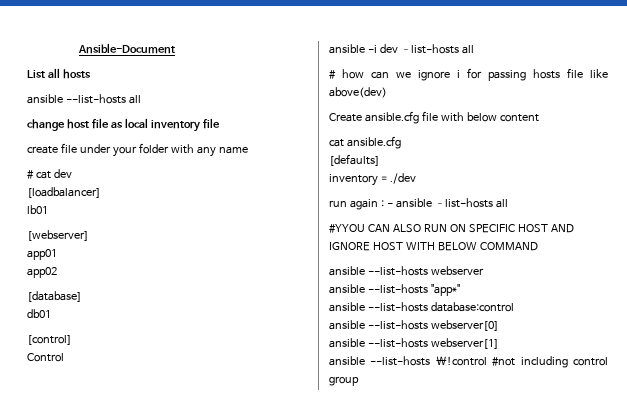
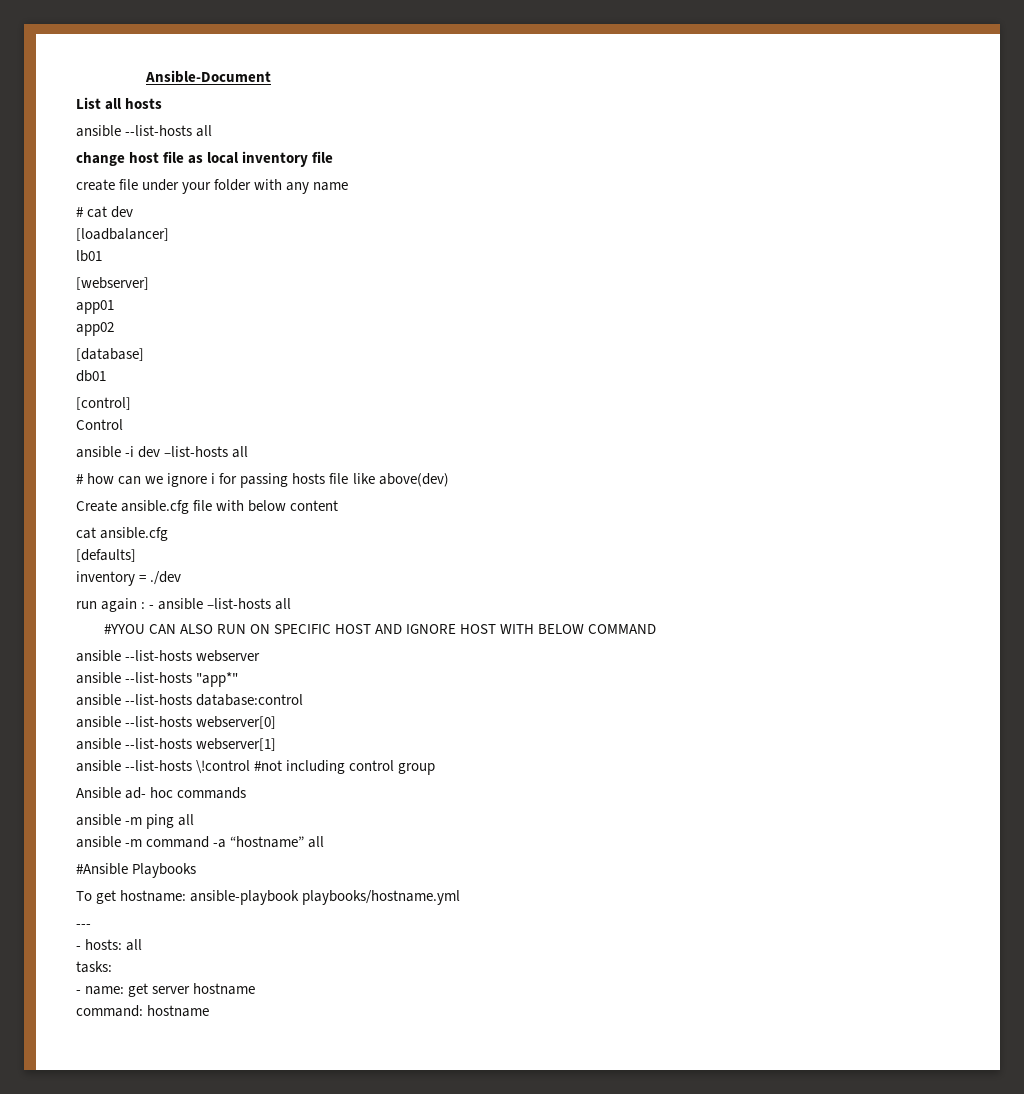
+ Ansible ad- hoc commands
+ ansible -m ping all
+ ansible -m command -a “hostname” all
+ #Ansible Playbooks
+ To get hostname: ansible-playbook playbooks/hostname.yml
+ ---
+ - hosts: all
+ tasks:
+ - name: get server hostname
+ command: hostname

